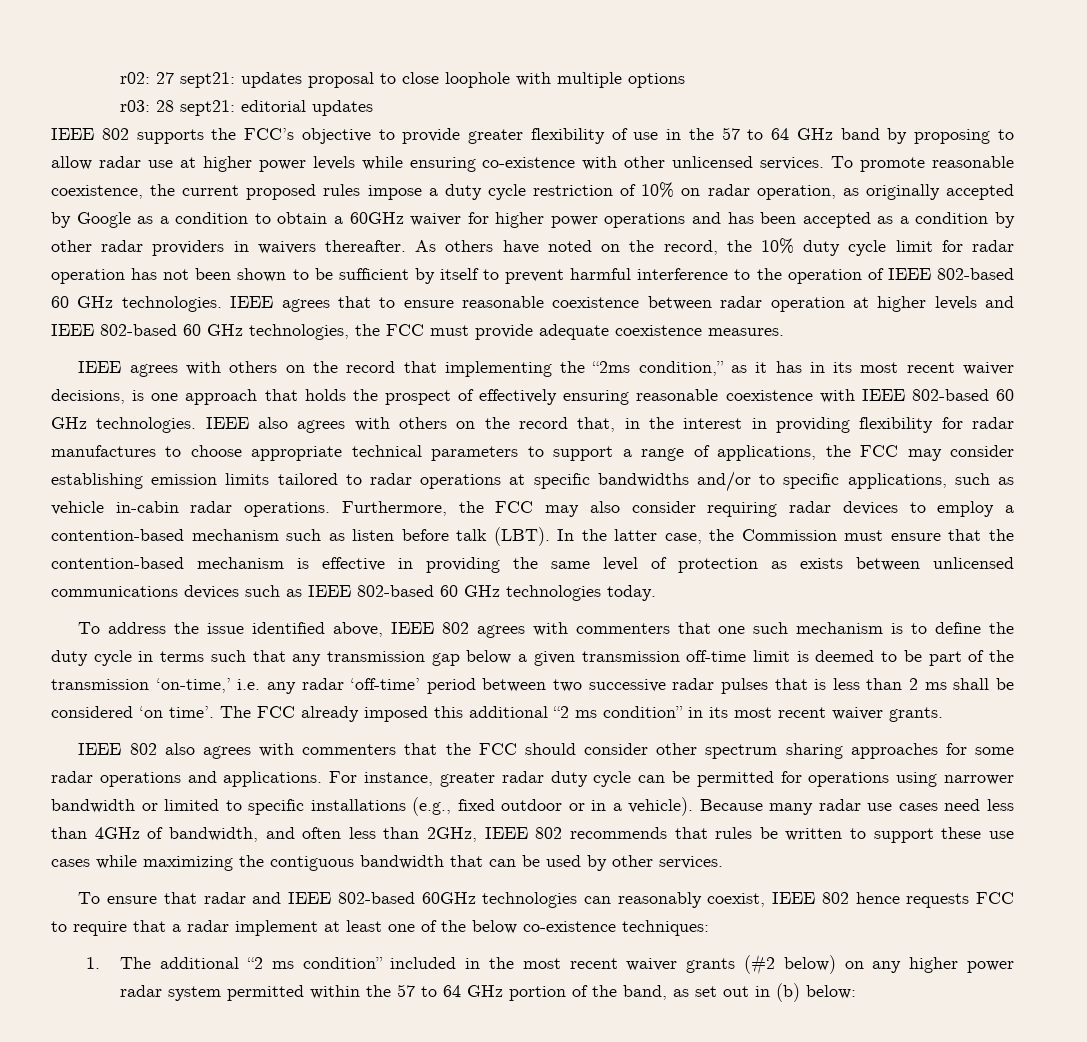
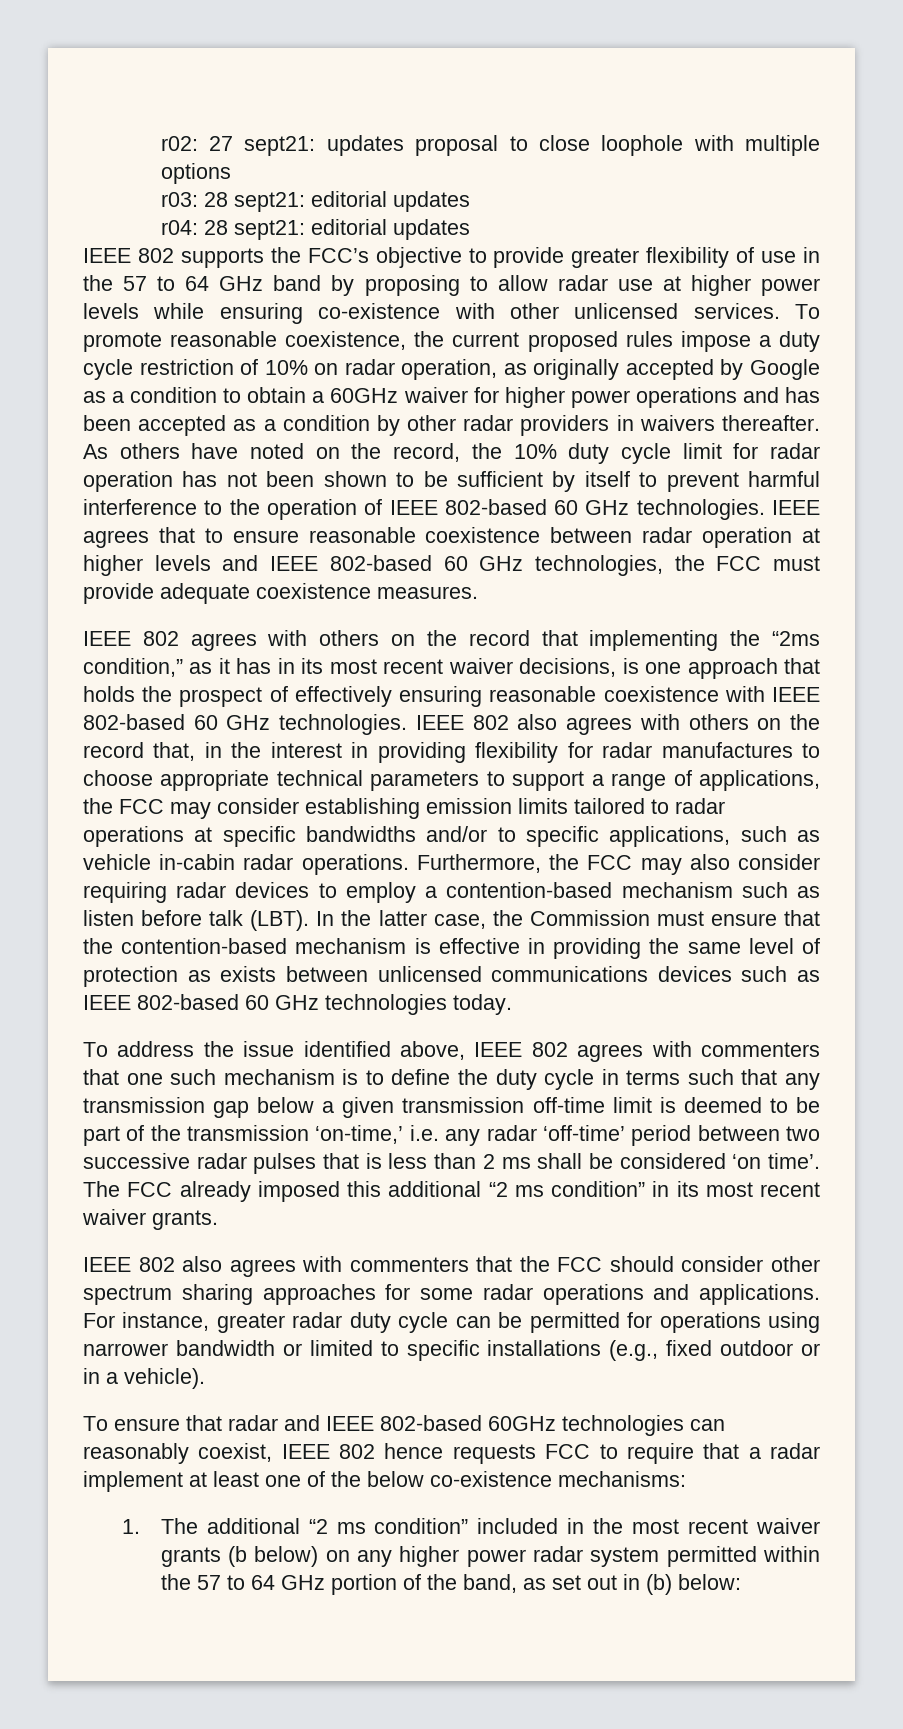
+ r04: 28 sept21: editorial updates
- IEEE agrees with others on the record that implementing the “2ms condition,” as it has in its most recent waiver decisions, is one approach that holds the prospect of effectively ensuring reasonable coexistence with IEEE 802-based 60 GHz technologies.
+ IEEE 802 agrees with others on the record that implementing the “2ms condition,” as it has in its most recent waiver decisions, is one approach that holds the prospect of effectively ensuring reasonable coexistence with IEEE 802-based 60 GHz technologies.
- IEEE also agrees with others on the record that, in the interest in providing flexibility for radar manufactures to choose appropriate technical parameters to support a range of applications, the FCC may consider establishing emission limits tailored to radar operations at specific bandwidths and/or to specific applications, such as vehicle in-cabin radar operations.
+ IEEE 802 also agrees with others on the record that, in the interest in providing flexibility for radar manufactures to choose appropriate technical parameters to support a range of applications, the FCC may consider establishing emission limits tailored to radar operations at specific bandwidths and/or to specific applications, such as vehicle in-cabin radar operations.
- Because many radar use cases need less than 4GHz of bandwidth, and often less than 2GHz, IEEE 802 recommends that rules be written to support these use cases while maximizing the contiguous bandwidth that can be used by other services.
- To ensure that radar and IEEE 802-based 60GHz technologies can reasonably coexist, IEEE 802 hence requests FCC to require that a radar implement at least one of the below co-existence techniques:
+ To ensure that radar and IEEE 802-based 60GHz technologies can reasonably coexist, IEEE 802 hence requests FCC to require that a radar implement at least one of the below co-existence mechanisms:
- 1. The additional “2 ms condition” included in the most recent waiver grants (#2 below) on any higher power radar system permitted within the 57 to 64 GHz portion of the band, as set out in (b) below:
+ 1. The additional “2 ms condition” included in the most recent waiver grants (b below) on any higher power radar system permitted within the 57 to 64 GHz portion of the band, as set out in (b) below:

